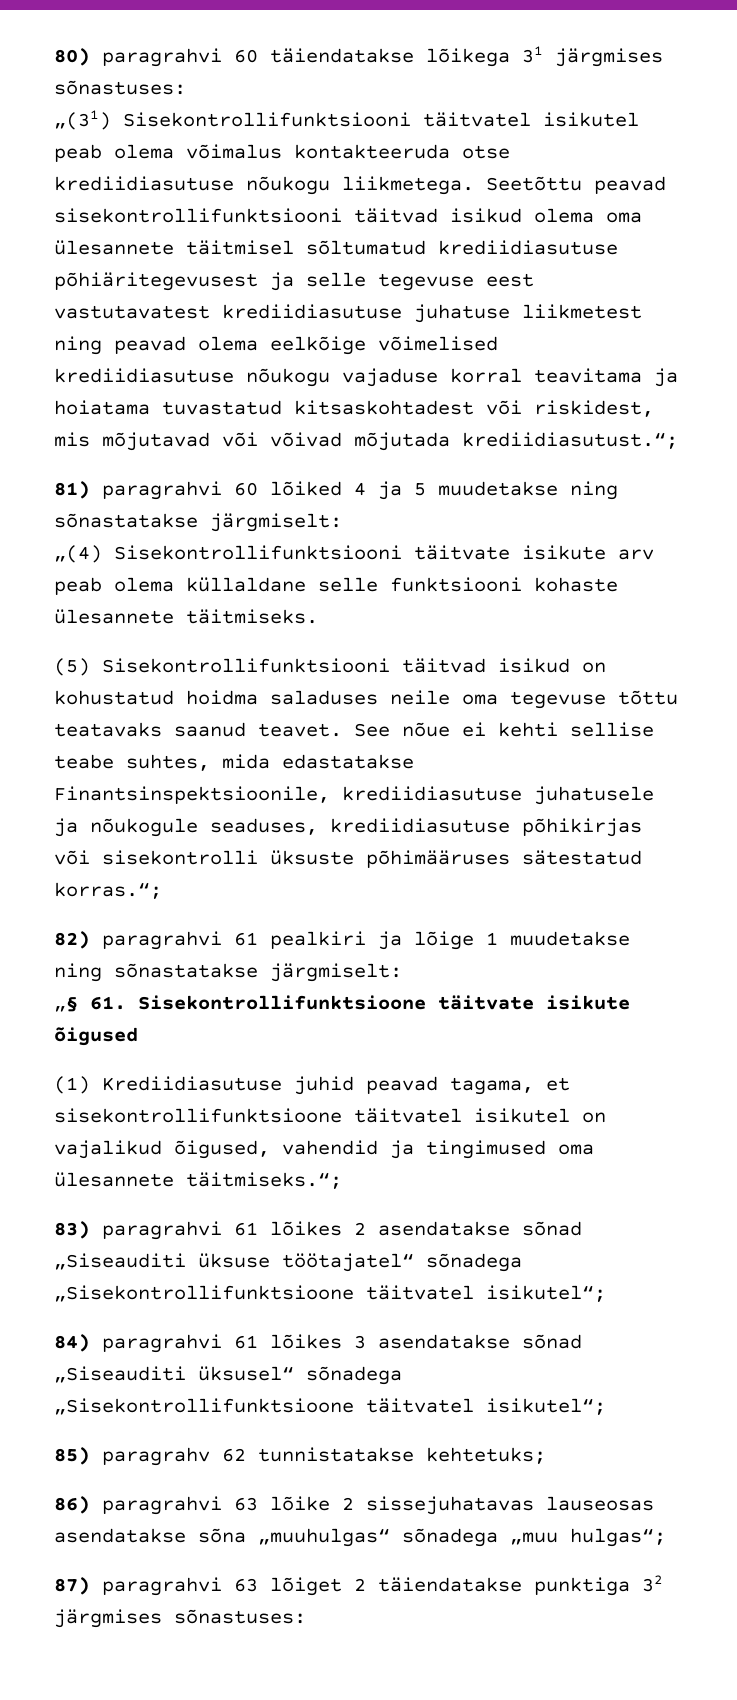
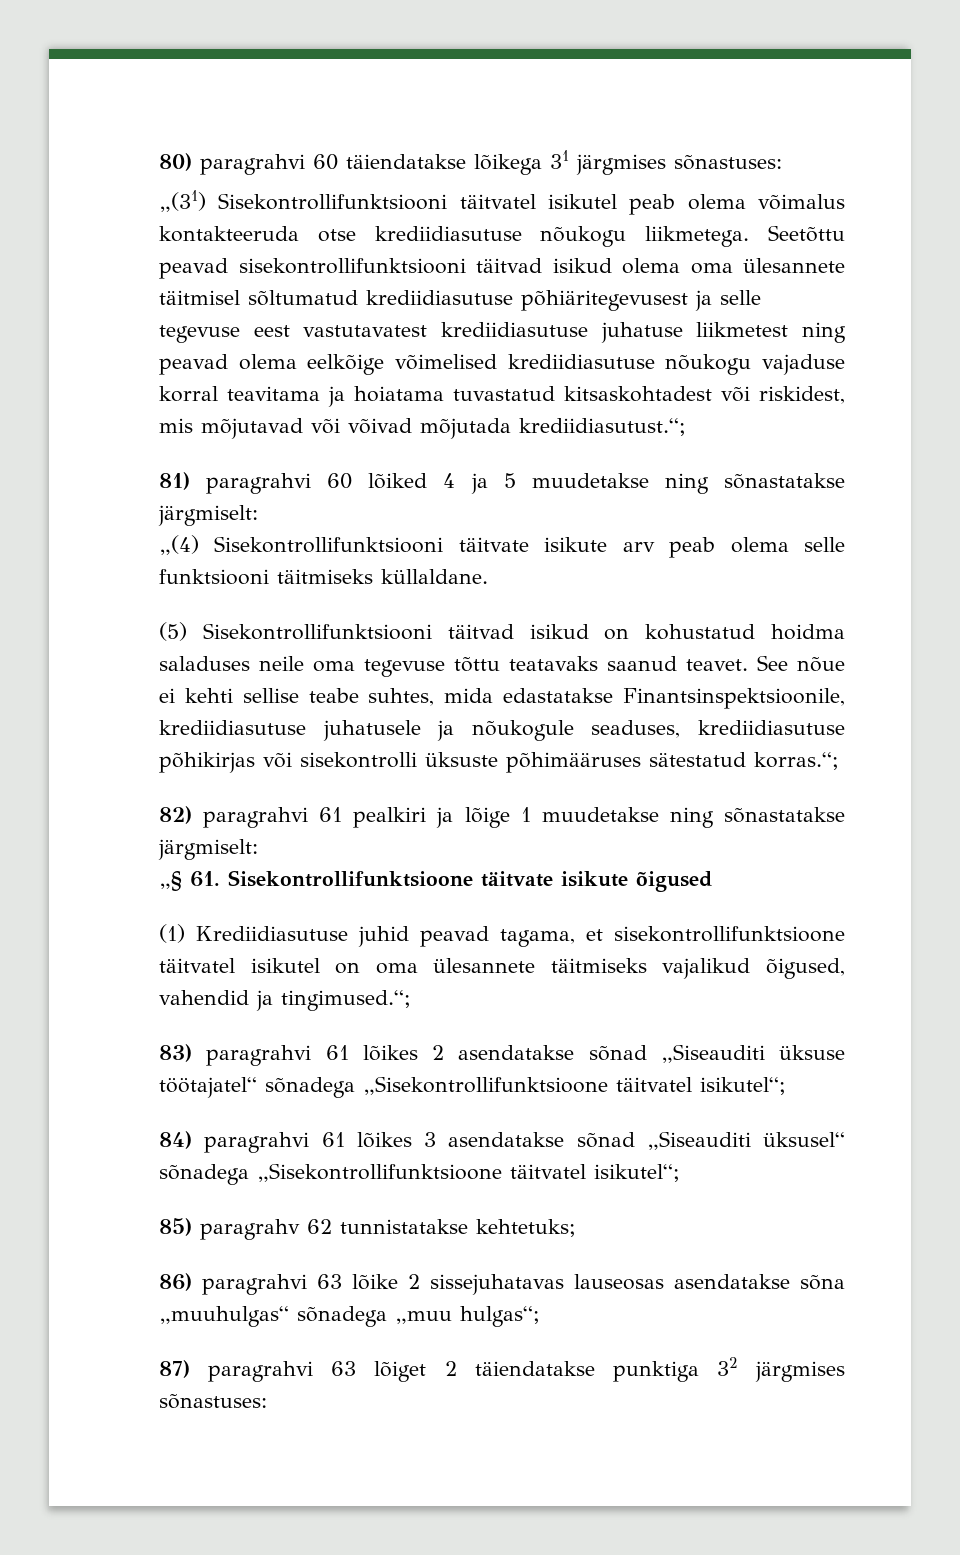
- „(4) Sisekontrollifunktsiooni täitvate isikute arv peab olema küllaldane selle funktsiooni kohaste ülesannete täitmiseks.
+ „(4) Sisekontrollifunktsiooni täitvate isikute arv peab olema selle funktsiooni täitmiseks küllaldane.
- (1) Krediidiasutuse juhid peavad tagama, et sisekontrollifunktsioone täitvatel isikutel on vajalikud õigused, vahendid ja tingimused oma ülesannete täitmiseks.“;
+ (1) Krediidiasutuse juhid peavad tagama, et sisekontrollifunktsioone täitvatel isikutel on oma ülesannete täitmiseks vajalikud õigused, vahendid ja tingimused.“;

